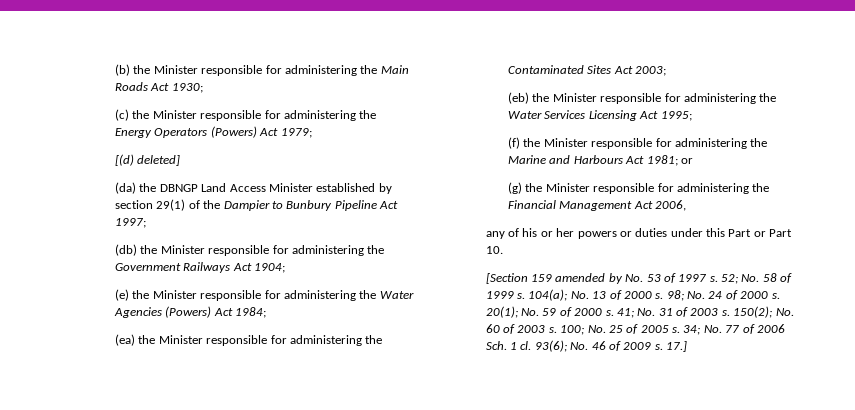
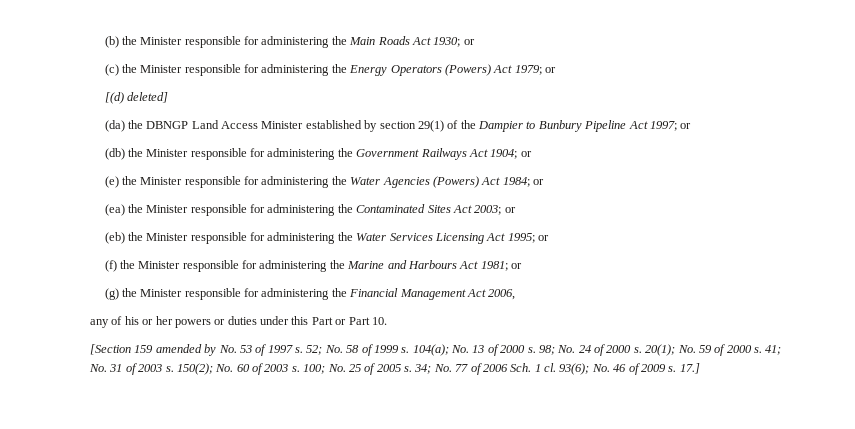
- (b) the Minister responsible for administering the Main Roads Act 1930;
+ (b) the Minister responsible for administering the Main Roads Act 1930; or
- (c) the Minister responsible for administering the Energy Operators (Powers) Act 1979;
+ (c) the Minister responsible for administering the Energy Operators (Powers) Act 1979; or
- (da) the DBNGP Land Access Minister established by section 29(1) of the Dampier to Bunbury Pipeline Act 1997;
+ (da) the DBNGP Land Access Minister established by section 29(1) of the Dampier to Bunbury Pipeline Act 1997; or
- (db) the Minister responsible for administering the Government Railways Act 1904;
+ (db) the Minister responsible for administering the Government Railways Act 1904; or
- (e) the Minister responsible for administering the Water Agencies (Powers) Act 1984;
+ (e) the Minister responsible for administering the Water Agencies (Powers) Act 1984; or
- (ea) the Minister responsible for administering the Contaminated Sites Act 2003;
+ (ea) the Minister responsible for administering the Contaminated Sites Act 2003; or
- (eb) the Minister responsible for administering the Water Services Licensing Act 1995;
+ (eb) the Minister responsible for administering the Water Services Licensing Act 1995; or

